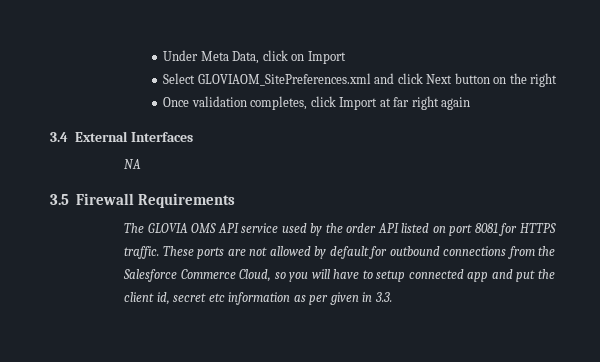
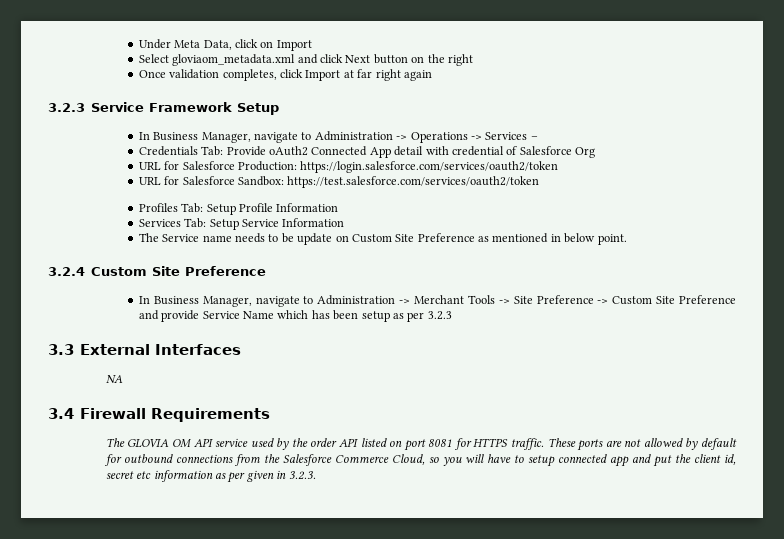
- Select GLOVIAOM_SitePreferences.xml and click Next button on the right
+ Select gloviaom_metadata.xml and click Next button on the right
- 3.4 External Interfaces
+ 3.2.3 Service Framework Setup
+ In Business Manager, navigate to Administration -> Operations -> Services –
+ Credentials Tab: Provide oAuth2 Connected App detail with credential of Salesforce Org
+ URL for Salesforce Production: https://login.salesforce.com/services/oauth2/token
+ URL for Salesforce Sandbox: https://test.salesforce.com/services/oauth2/token
+ Profiles Tab: Setup Profile Information
+ Services Tab: Setup Service Information
+ The Service name needs to be update on Custom Site Preference as mentioned in below point.
+ 3.2.4 Custom Site Preference
+ In Business Manager, navigate to Administration -> Merchant Tools -> Site Preference -> Custom Site Preference and provide Service Name which has been setup as per 3.2.3
+ 3.3 External Interfaces
- 3.5 Firewall Requirements
+ 3.4 Firewall Requirements
- The GLOVIA OMS API service used by the order API listed on port 8081 for HTTPS traffic.
+ The GLOVIA OM API service used by the order API listed on port 8081 for HTTPS traffic.
- These ports are not allowed by default for outbound connections from the Salesforce Commerce Cloud, so you will have to setup connected app and put the client id, secret etc information as per given in 3.3.
+ These ports are not allowed by default for outbound connections from the Salesforce Commerce Cloud, so you will have to setup connected app and put the client id, secret etc information as per given in 3.2.3.

